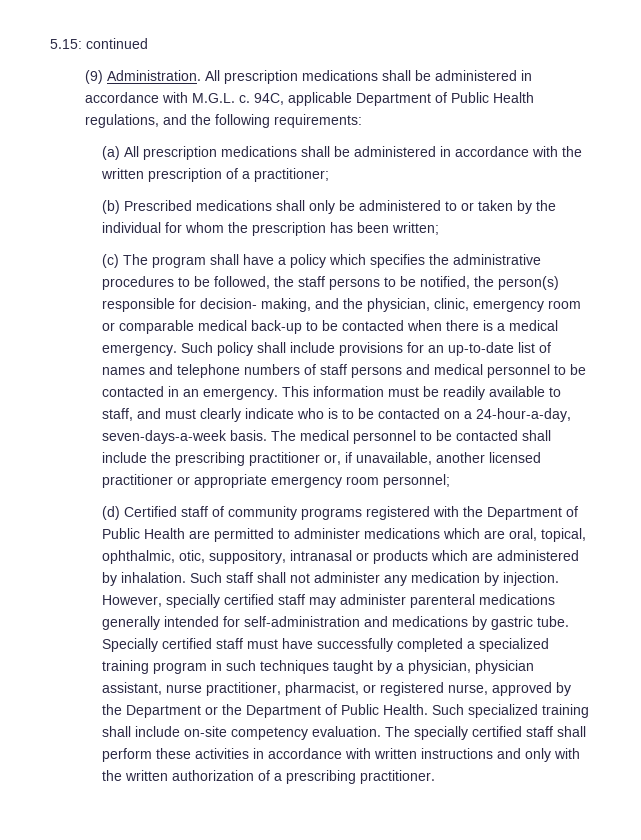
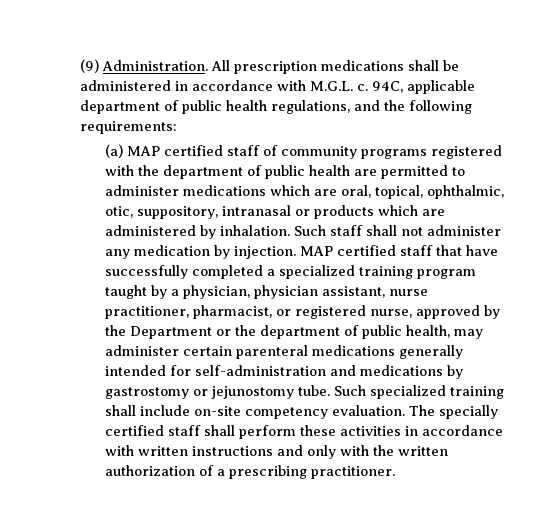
- 5.15: continued
- 94C, applicable Department of Public Health regulations, and the following requirements:
+ 94C, applicable department of public health regulations, and the following requirements:
- (a) All prescription medications shall be administered in accordance with the written prescription of a practitioner;
- (b) Prescribed medications shall only be administered to or taken by the individual for whom the prescription has been written;
- (c) The program shall have a policy which specifies the administrative procedures to be followed, the staff persons to be notified, the person(s) responsible for decision- making, and the physician, clinic, emergency room or comparable medical back-up to be contacted when there is a medical emergency. Such policy shall include provisions for an up-to-date list of names and telephone numbers of staff persons and medical personnel to be contacted in an emergency. This information must be readily available to staff, and must clearly indicate who is to be contacted on a 24-hour-a-day, seven-days-a-week basis. The medical personnel to be contacted shall include the prescribing practitioner or, if unavailable, another licensed practitioner or appropriate emergency room personnel;
- (d) Certified staff of community programs registered with the Department of Public Health are permitted to administer medications which are oral, topical, ophthalmic, otic, suppository, intranasal or products which are administered by inhalation.
+ (a) MAP certified staff of community programs registered with the department of public health are permitted to administer medications which are oral, topical, ophthalmic, otic, suppository, intranasal or products which are administered by inhalation.
- However, specially certified staff may administer parenteral medications generally intended for self-administration and medications by gastric tube. Specially certified staff must have successfully completed a specialized training program in such techniques taught by a physician, physician assistant, nurse practitioner, pharmacist, or registered nurse, approved by the Department or the Department of Public Health.
+ MAP certified staff that have successfully completed a specialized training program taught by a physician, physician assistant, nurse practitioner, pharmacist, or registered nurse, approved by the Department or the department of public health, may administer certain parenteral medications generally intended for self-administration and medications by gastrostomy or jejunostomy tube.

